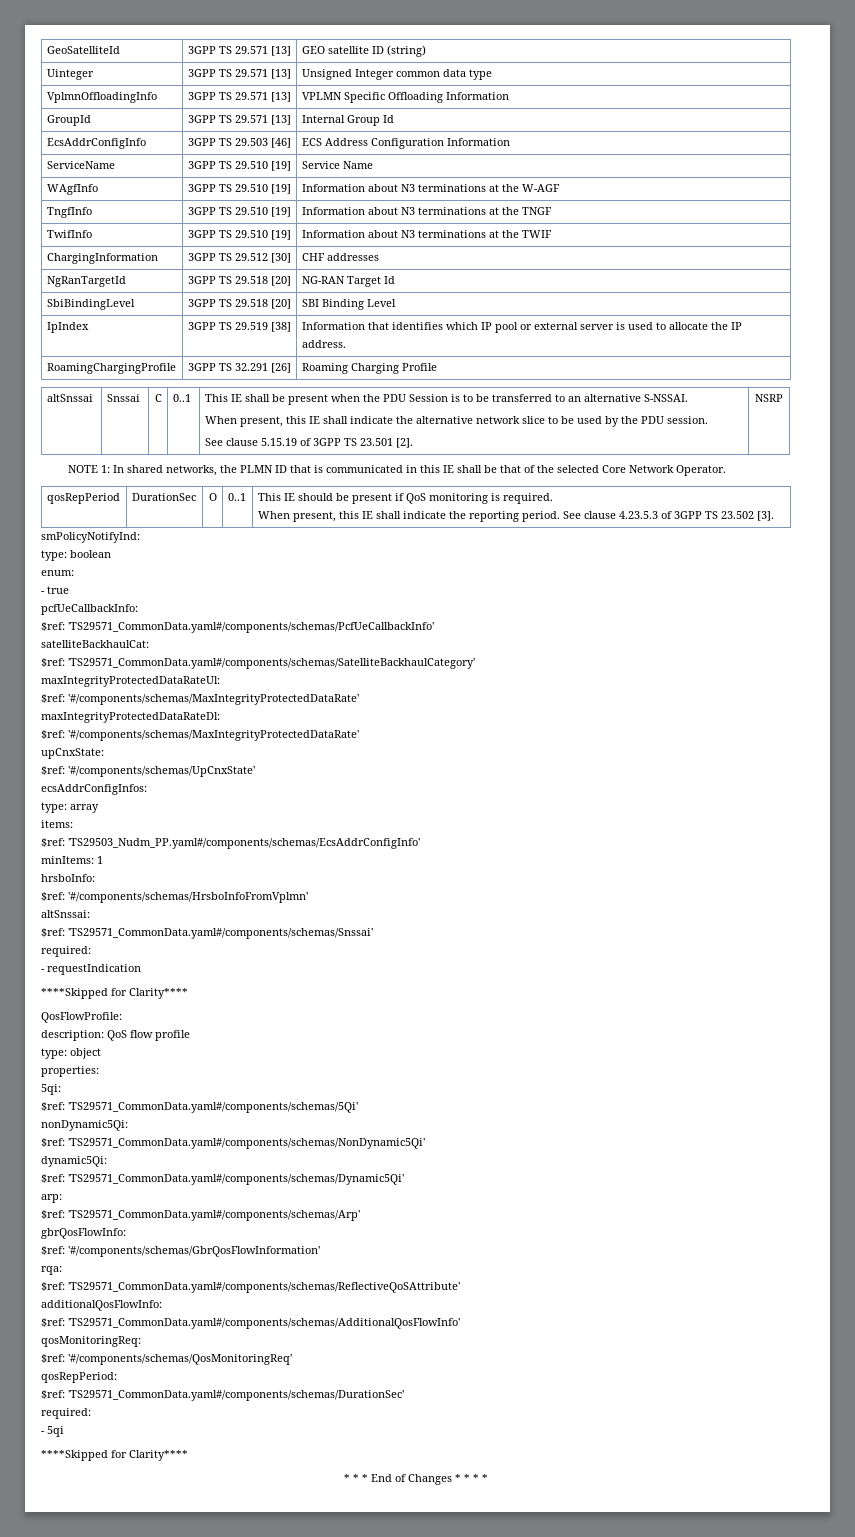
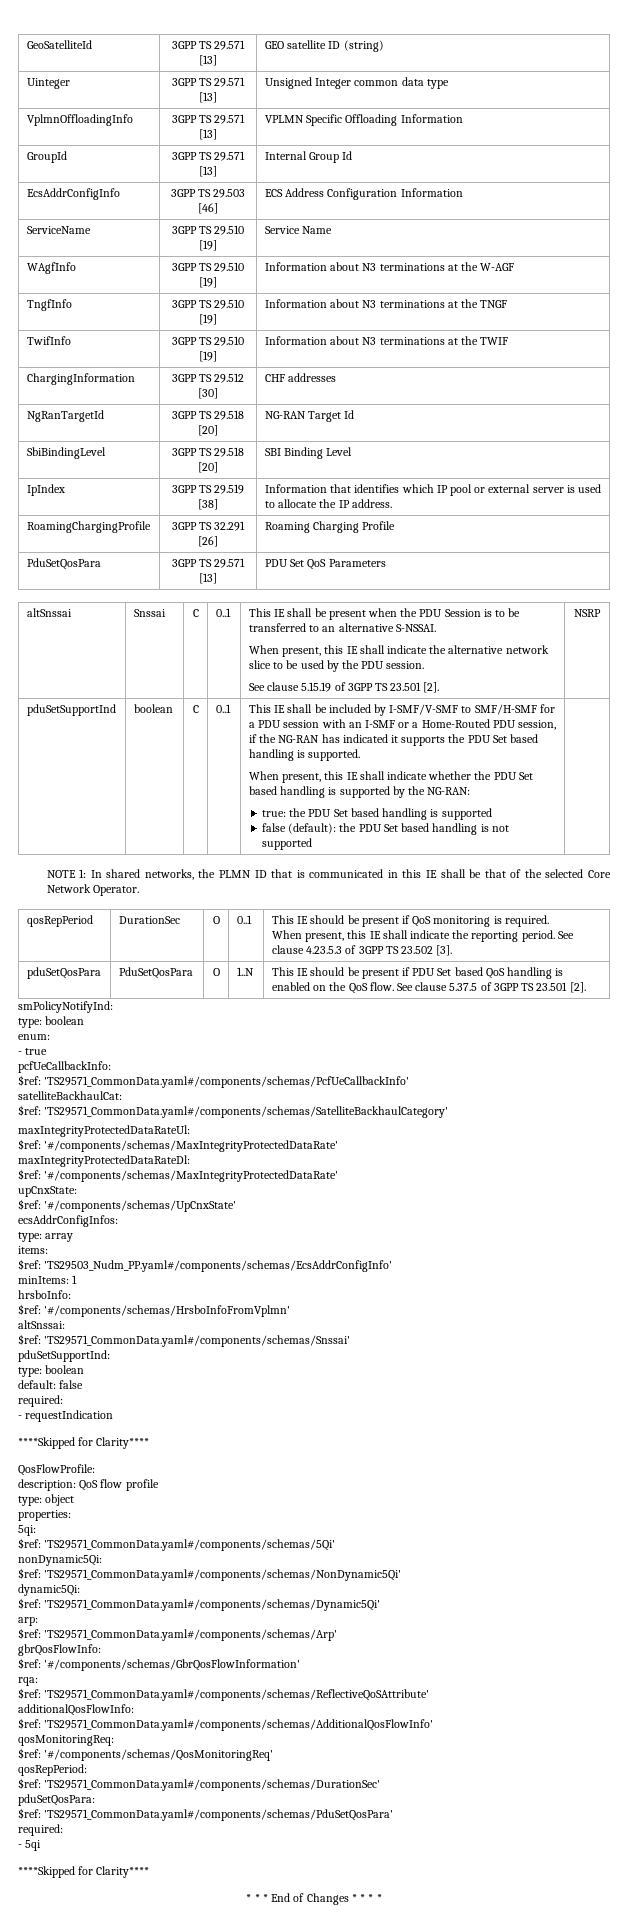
+ PduSetQosPara | 3GPP TS 29.571 [13] | PDU Set QoS Parameters
+ pduSetSupportInd | boolean | C | 0..1 | This IE shall be included by I-SMF/V-SMF to SMF/H-SMF for a PDU session with an I-SMF or a Home-Routed PDU session, if the NG-RAN has indicated it supports the PDU Set based handling is supported.
+ When present, this IE shall indicate whether the PDU Set based handling is supported by the NG-RAN:
+ true: the PDU Set based handling is supported
+ false (default): the PDU Set based handling is not supported
+ pduSetQosPara | PduSetQosPara | O | 1..N | This IE should be present if PDU Set based QoS handling is enabled on the QoS flow. See clause 5.37.5 of 3GPP TS 23.501 [2].
+ pduSetSupportInd:
+ type: boolean
+ default: false
+ pduSetQosPara:
+ $ref: 'TS29571_CommonData.yaml#/components/schemas/PduSetQosPara'

